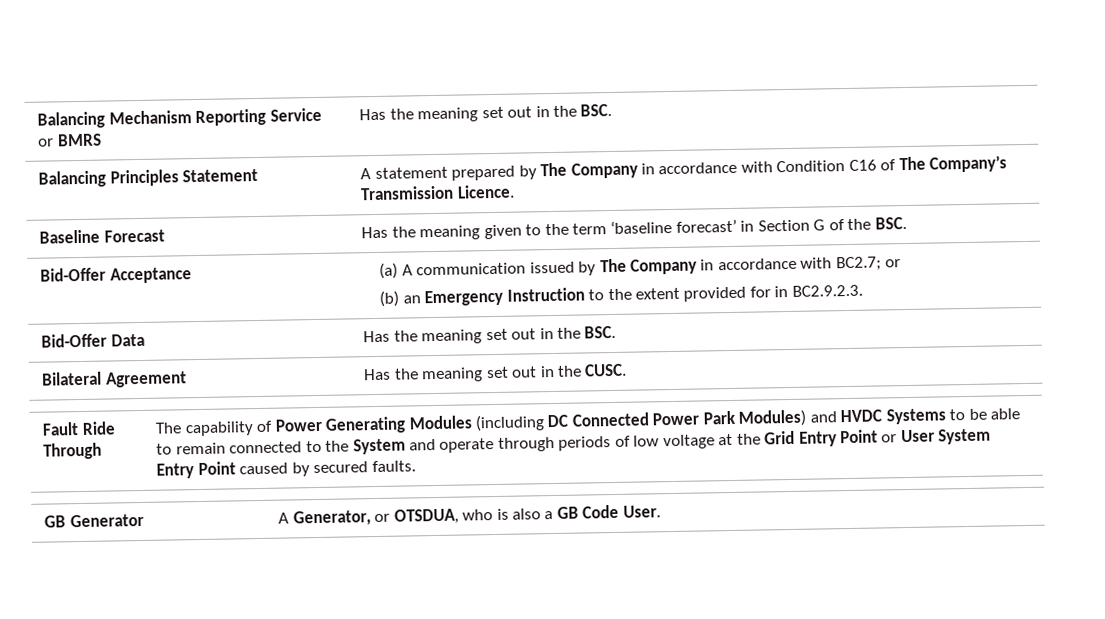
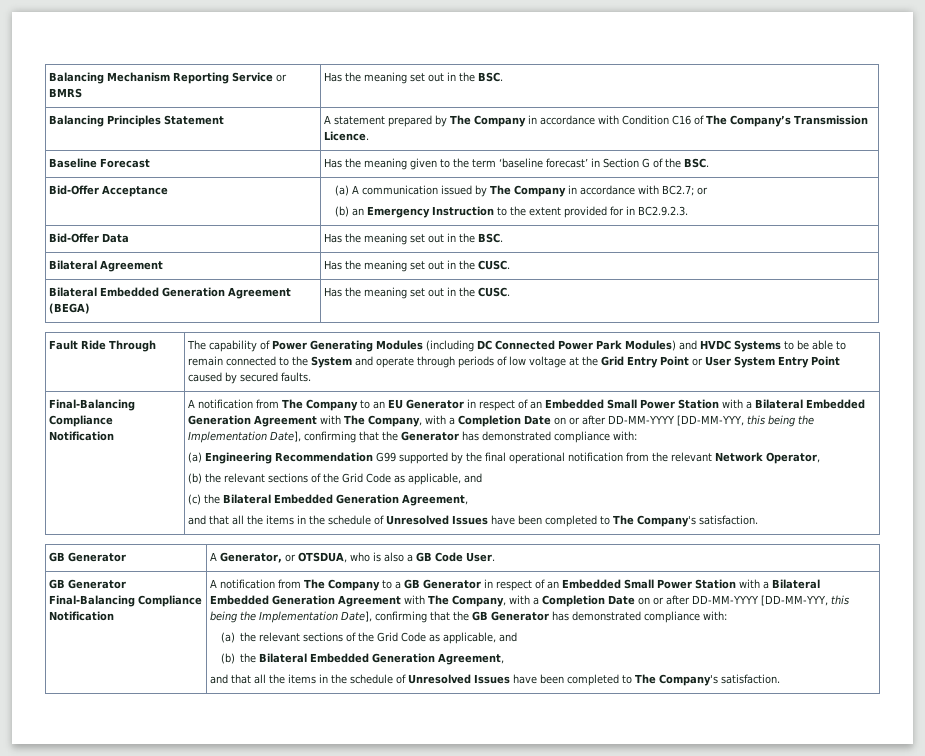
+ Bilateral Embedded Generation Agreement (BEGA) | Has the meaning set out in the CUSC.
+ Final-Balancing Compliance Notification | A notification from The Company to an EU Generator in respect of an Embedded Small Power Station with a Bilateral Embedded Generation Agreement with The Company, with a Completion Date on or after DD-MM-YYYY [DD-MM-YYY, this being the Implementation Date], confirming that the Generator has demonstrated compliance with:
+ (a) Engineering Recommendation G99 supported by the final operational notification from the relevant Network Operator,
+ (b) the relevant sections of the Grid Code as applicable, and
+ (c) the Bilateral Embedded Generation Agreement,
+ and that all the items in the schedule of Unresolved Issues have been completed to The Company's satisfaction.
+ GB Generator Final-Balancing Compliance Notification | A notification from The Company to a GB Generator in respect of an Embedded Small Power Station with a Bilateral Embedded Generation Agreement with The Company, with a Completion Date on or after DD-MM-YYYY [DD-MM-YYY, this being the Implementation Date], confirming that the GB Generator has demonstrated compliance with:
+ (a) the relevant sections of the Grid Code as applicable, and
+ (b) the Bilateral Embedded Generation Agreement,
+ and that all the items in the schedule of Unresolved Issues have been completed to The Company's satisfaction.

